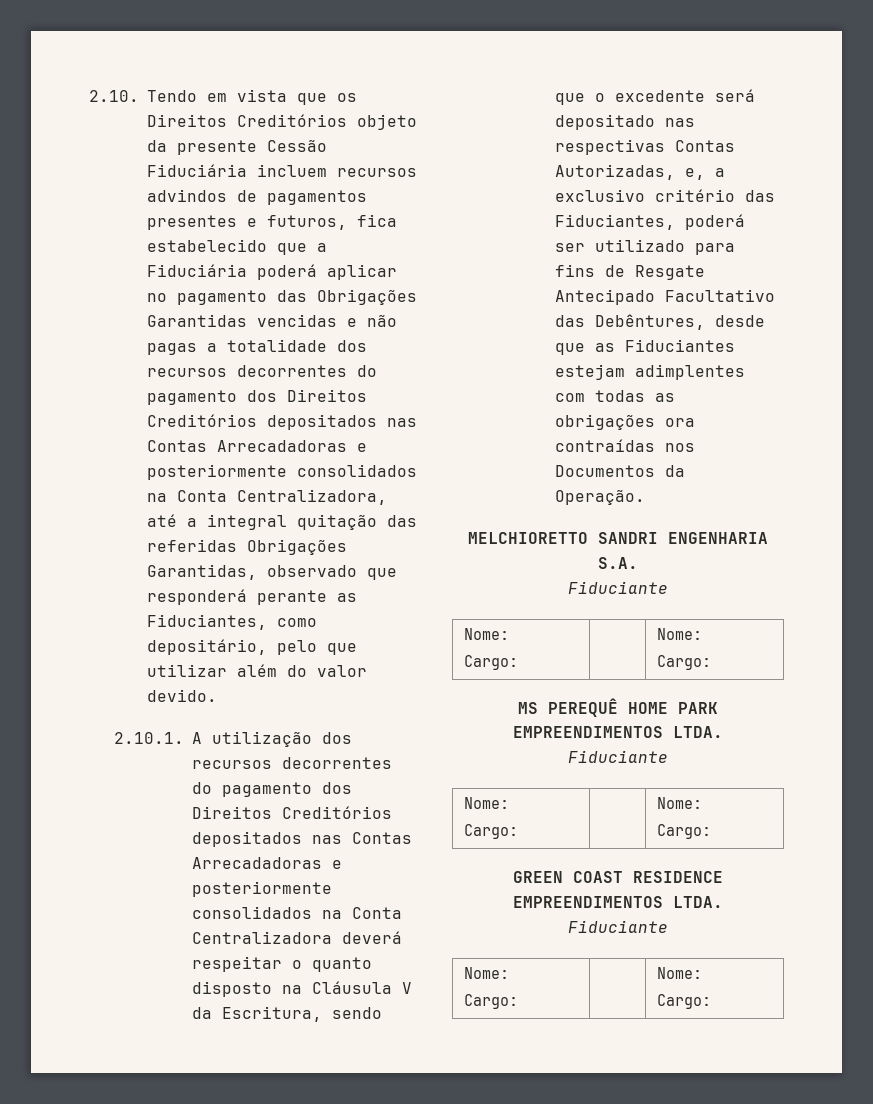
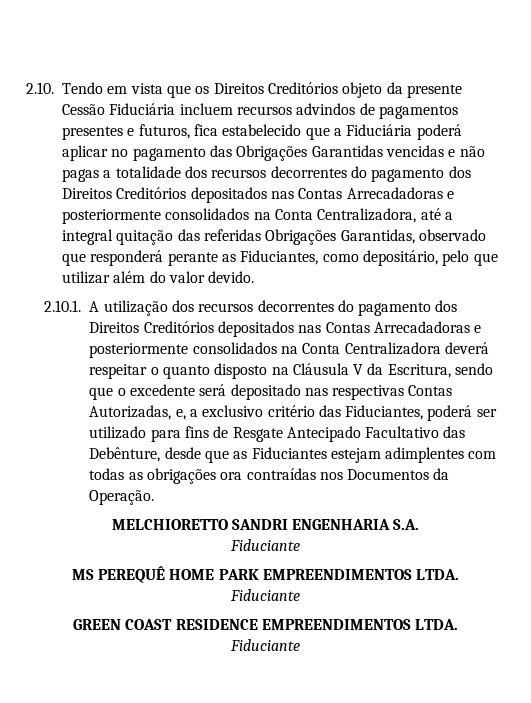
- 2.10.1. A utilização dos recursos decorrentes do pagamento dos Direitos Creditórios depositados nas Contas Arrecadadoras e posteriormente consolidados na Conta Centralizadora deverá respeitar o quanto disposto na Cláusula V da Escritura, sendo que o excedente será depositado nas respectivas Contas Autorizadas, e, a exclusivo critério das Fiduciantes, poderá ser utilizado para fins de Resgate Antecipado Facultativo das Debêntures, desde que as Fiduciantes estejam adimplentes com todas as obrigações ora contraídas nos Documentos da Operação.
+ 2.10.1. A utilização dos recursos decorrentes do pagamento dos Direitos Creditórios depositados nas Contas Arrecadadoras e posteriormente consolidados na Conta Centralizadora deverá respeitar o quanto disposto na Cláusula V da Escritura, sendo que o excedente será depositado nas respectivas Contas Autorizadas, e, a exclusivo critério das Fiduciantes, poderá ser utilizado para fins de Resgate Antecipado Facultativo das Debênture, desde que as Fiduciantes estejam adimplentes com todas as obrigações ora contraídas nos Documentos da Operação.
  MELCHIORETTO SANDRI ENGENHARIA S.A.
  Fiduciante
- Nome:
- Cargo: | | Nome:
- Cargo:
  MS PEREQUÊ HOME PARK EMPREENDIMENTOS LTDA.
  Fiduciante
- Nome:
- Cargo: | | Nome:
- Cargo:
  GREEN COAST RESIDENCE EMPREENDIMENTOS LTDA.
  Fiduciante
- Nome:
- Cargo: | | Nome:
- Cargo:

